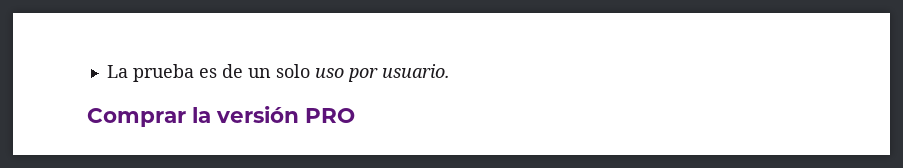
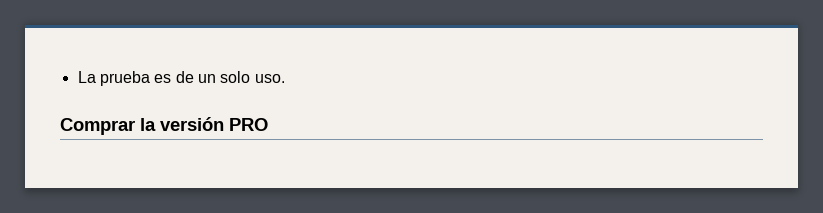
- La prueba es de un solo uso por usuario.
+ La prueba es de un solo uso.

